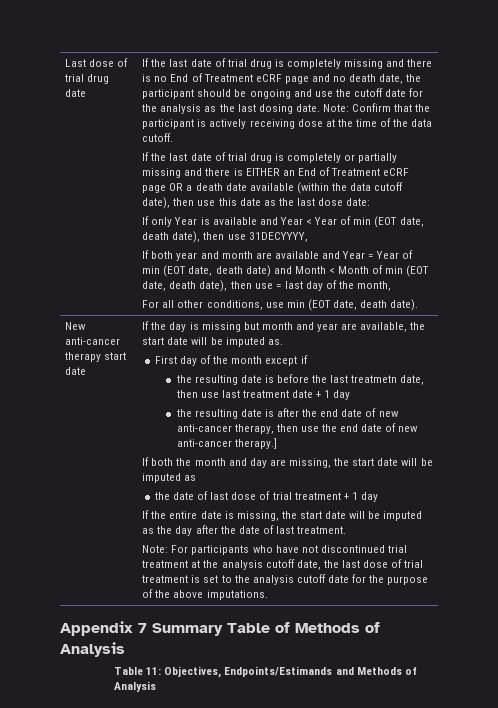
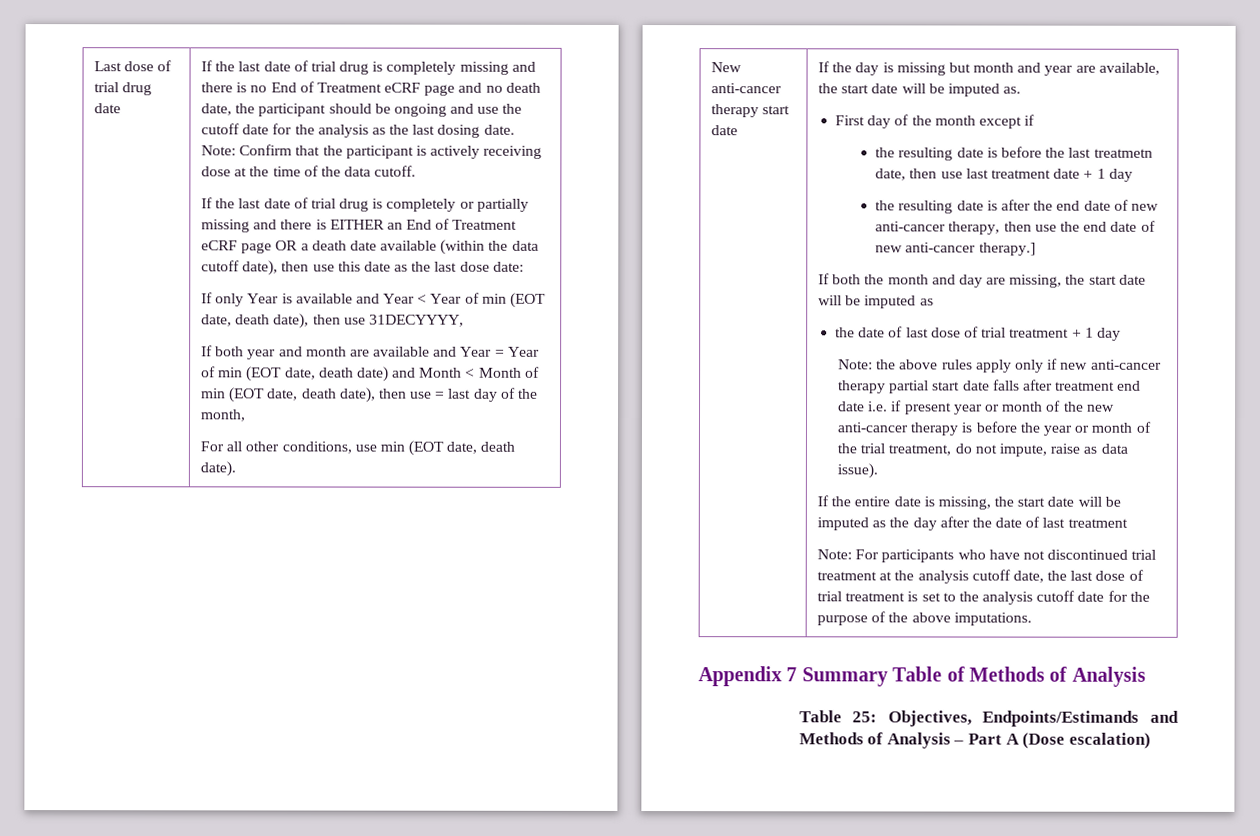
+ Note: the above rules apply only if new anti-cancer therapy partial start date falls after treatment end date i.e. if present year or month of the new anti-cancer therapy is before the year or month of the trial treatment, do not impute, raise as data issue).
- If the entire date is missing, the start date will be imputed as the day after the date of last treatment.
+ If the entire date is missing, the start date will be imputed as the day after the date of last treatment
- Table 11: Objectives, Endpoints/Estimands and Methods of Analysis
+ Table 25: Objectives, Endpoints/Estimands and Methods of Analysis – Part A (Dose escalation)

